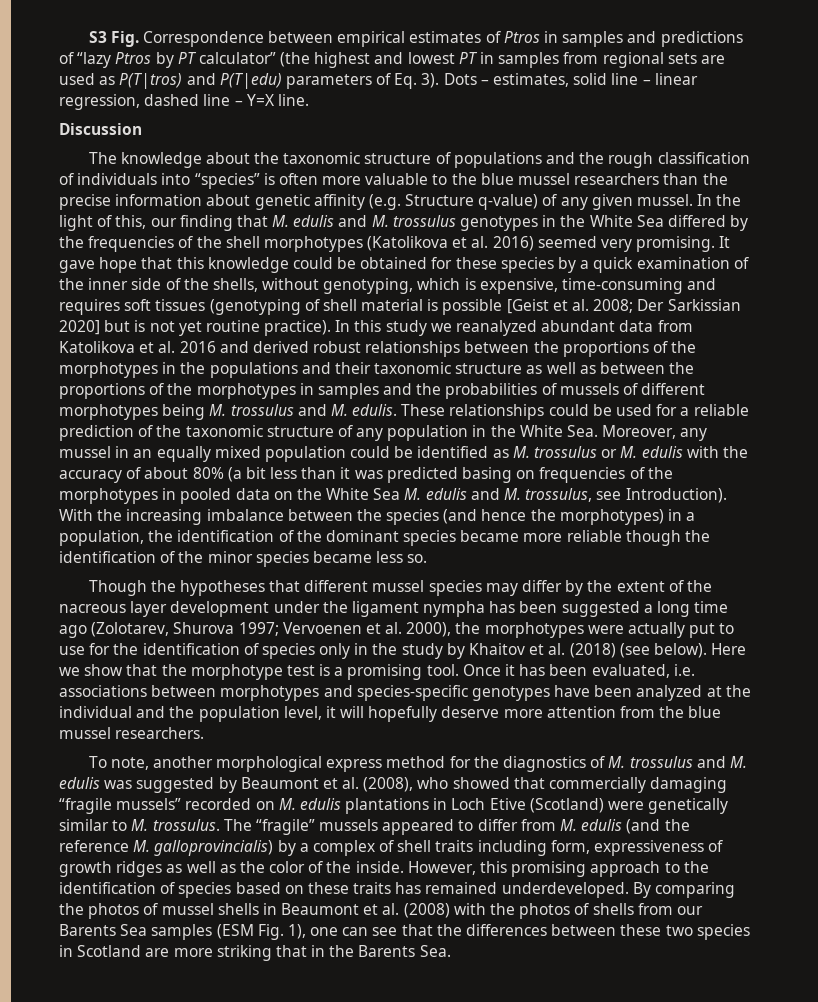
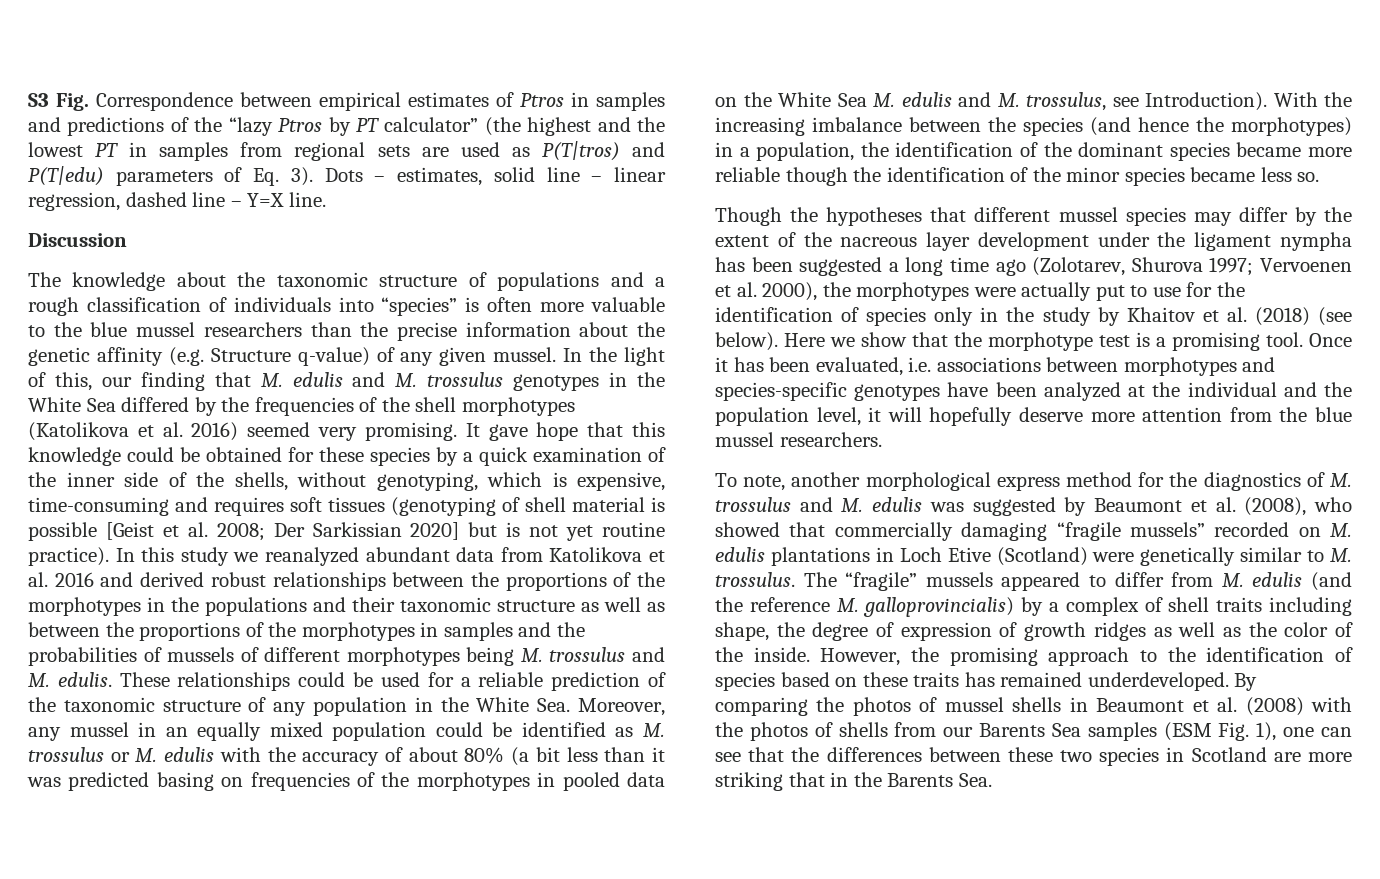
- S3 Fig. Correspondence between empirical estimates of Ptros in samples and predictions of “lazy Ptros by PT calculator” (the highest and lowest PT in samples from regional sets are used as P(T|tros) and P(T|edu) parameters of Eq. 3).
+ S3 Fig. Correspondence between empirical estimates of Ptros in samples and predictions of the “lazy Ptros by PT calculator” (the highest and the lowest PT in samples from regional sets are used as P(T|tros) and P(T|edu) parameters of Eq. 3).
- The knowledge about the taxonomic structure of populations and the rough classification of individuals into “species” is often more valuable to the blue mussel researchers than the precise information about genetic affinity (e.g. Structure q-value) of any given mussel.
+ The knowledge about the taxonomic structure of populations and a rough classification of individuals into “species” is often more valuable to the blue mussel researchers than the precise information about the genetic affinity (e.g. Structure q-value) of any given mussel.
- The “fragile” mussels appeared to differ from M. edulis (and the reference M. galloprovincialis) by a complex of shell traits including form, expressiveness of growth ridges as well as the color of the inside.
+ The “fragile” mussels appeared to differ from M. edulis (and the reference M. galloprovincialis) by a complex of shell traits including shape, the degree of expression of growth ridges as well as the color of the inside.
- However, this promising approach to the identification of species based on these traits has remained underdeveloped.
+ However, the promising approach to the identification of species based on these traits has remained underdeveloped.

